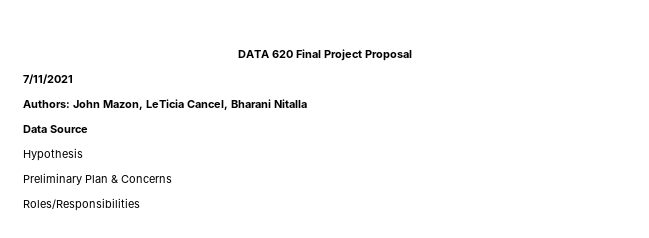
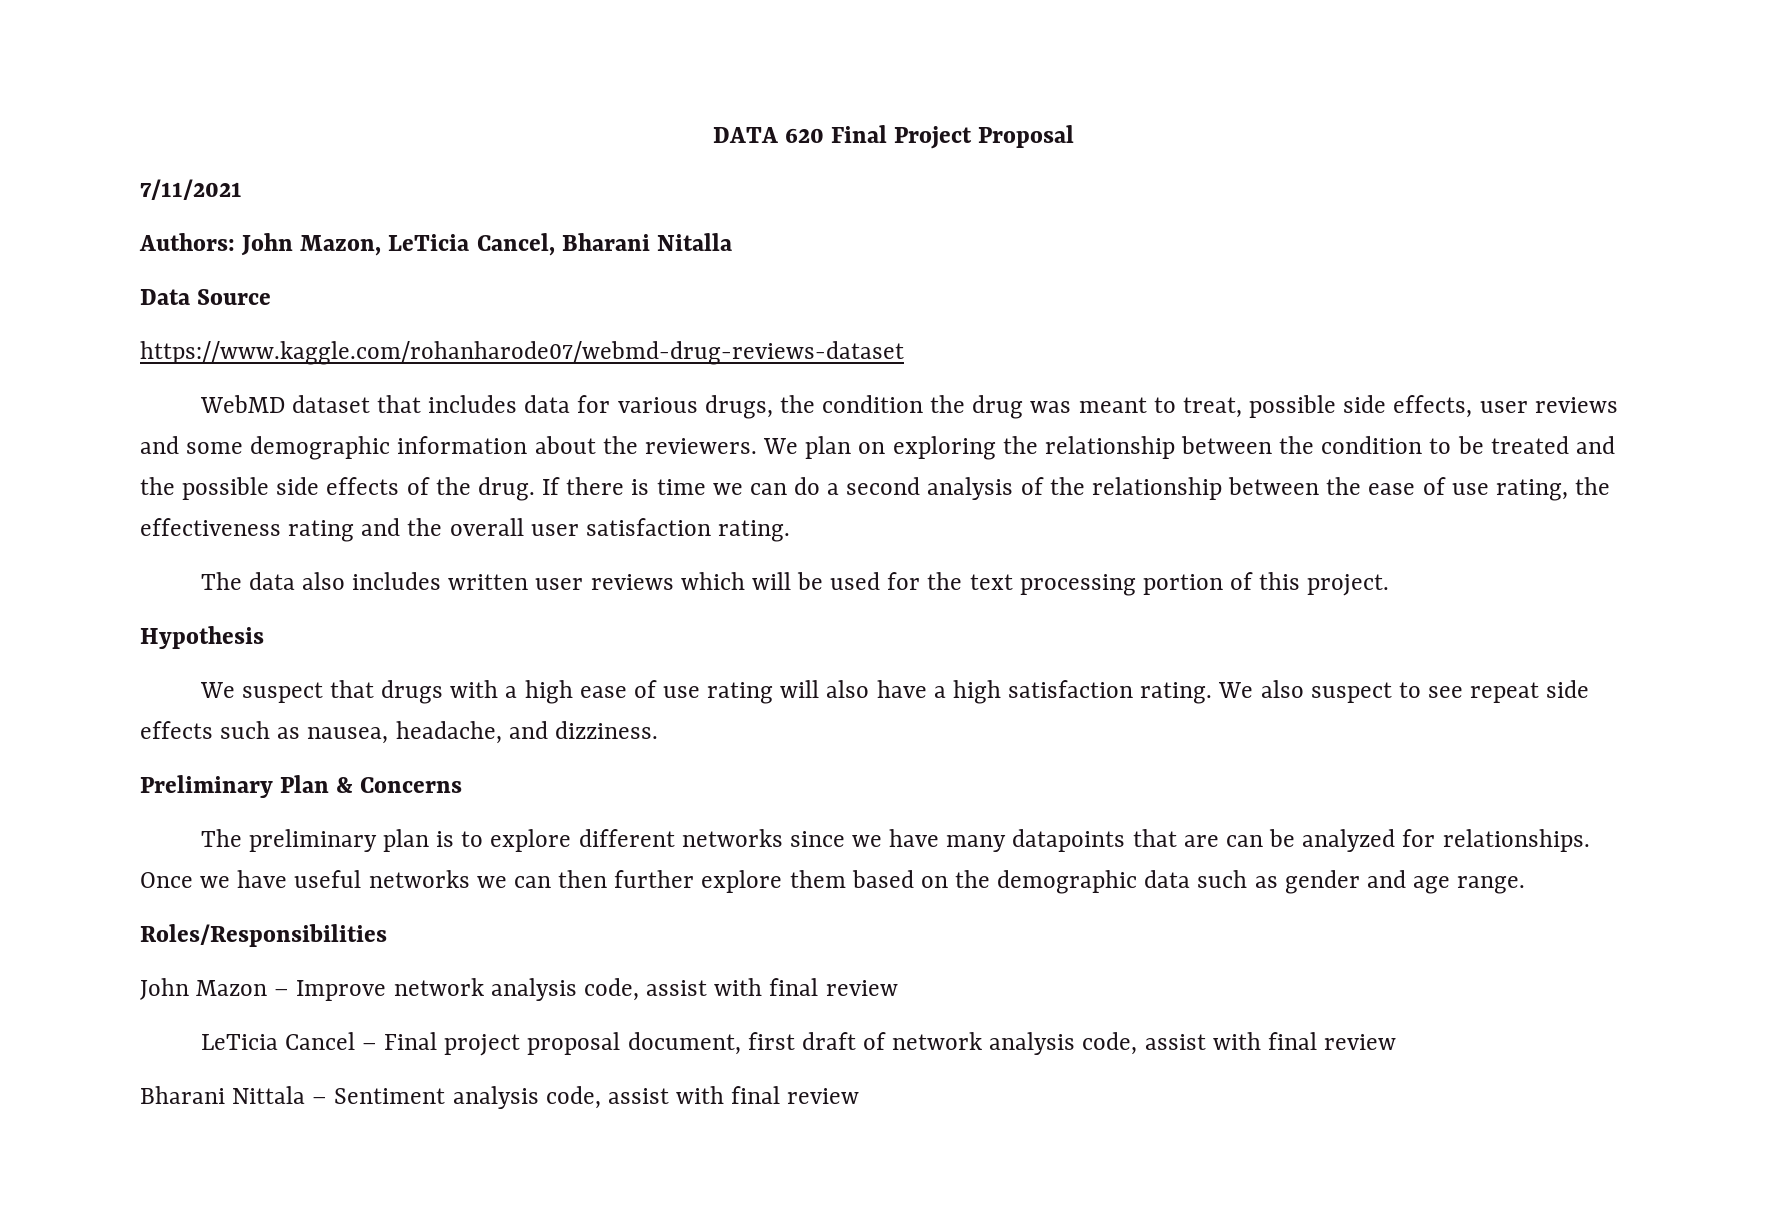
+ https://www.kaggle.com/rohanharode07/webmd-drug-reviews-dataset
+ WebMD dataset that includes data for various drugs, the condition the drug was meant to treat, possible side effects, user reviews and some demographic information about the reviewers. We plan on exploring the relationship between the condition to be treated and the possible side effects of the drug. If there is time we can do a second analysis of the relationship between the ease of use rating, the effectiveness rating and the overall user satisfaction rating.
+ The data also includes written user reviews which will be used for the text processing portion of this project.
  Hypothesis
+ We suspect that drugs with a high ease of use rating will also have a high satisfaction rating. We also suspect to see repeat side effects such as nausea, headache, and dizziness.
  Preliminary Plan & Concerns
+ The preliminary plan is to explore different networks since we have many datapoints that are can be analyzed for relationships. Once we have useful networks we can then further explore them based on the demographic data such as gender and age range.
  Roles/Responsibilities
+ John Mazon – Improve network analysis code, assist with final review
+ LeTicia Cancel – Final project proposal document, first draft of network analysis code, assist with final review
+ Bharani Nittala – Sentiment analysis code, assist with final review

